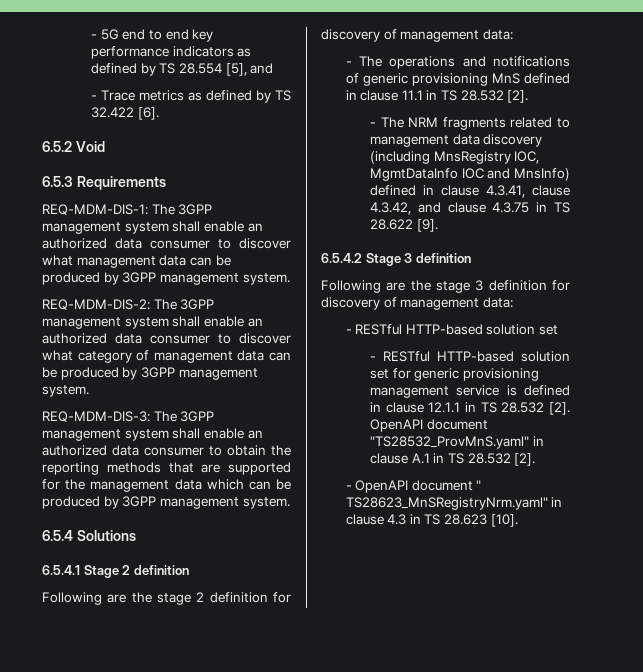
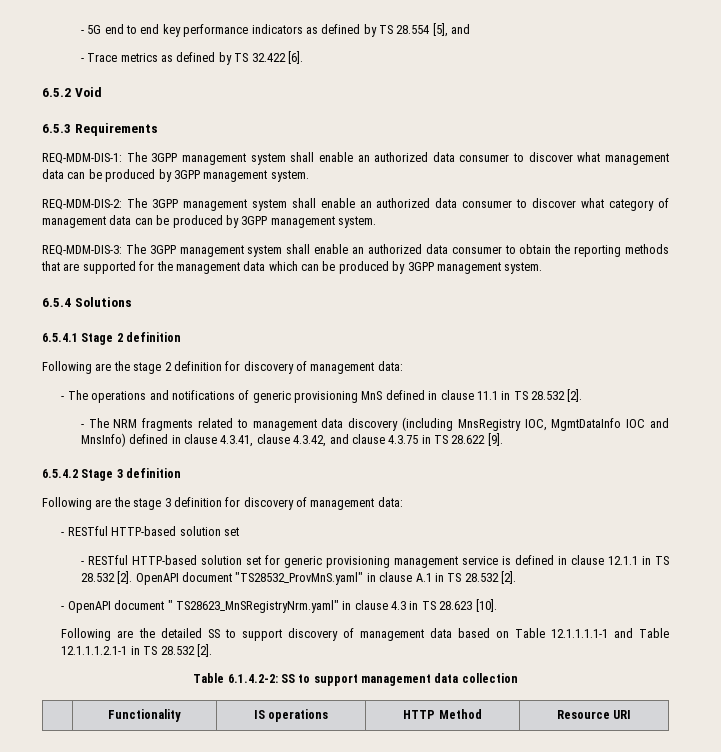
+ Following are the detailed SS to support discovery of management data based on Table 12.1.1.1.1-1 and Table 12.1.1.1.2.1-1 in TS 28.532 [2].
+ Table 6.1.4.2-2: SS to support management data collection
+ | Functionality | IS operations | HTTP Method | Resource URI

